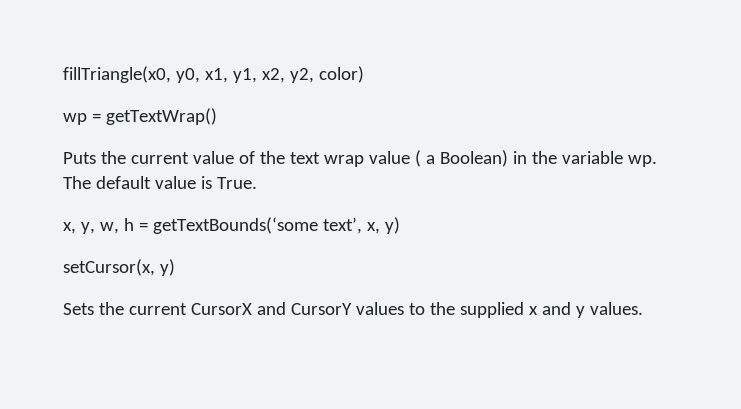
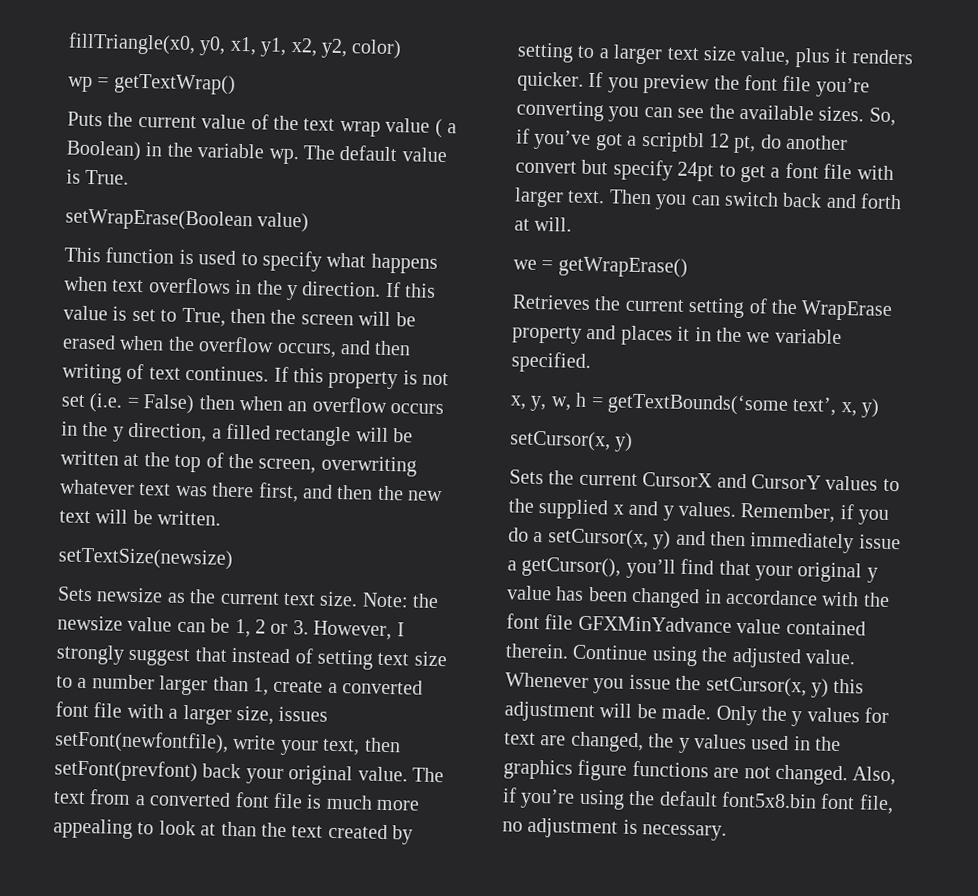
+ setWrapErase(Boolean value)
+ This function is used to specify what happens when text overflows in the y direction. If this value is set to True, then the screen will be erased when the overflow occurs, and then writing of text continues. If this property is not set (i.e. = False) then when an overflow occurs in the y direction, a filled rectangle will be written at the top of the screen, overwriting whatever text was there first, and then the new text will be written.
+ setTextSize(newsize)
+ Sets newsize as the current text size. Note: the newsize value can be 1, 2 or 3. However, I strongly suggest that instead of setting text size to a number larger than 1, create a converted font file with a larger size, issues setFont(newfontfile), write your text, then setFont(prevfont) back your original value. The text from a converted font file is much more appealing to look at than the text created by setting to a larger text size value, plus it renders quicker. If you preview the font file you’re converting you can see the available sizes. So, if you’ve got a scriptbl 12 pt, do another convert but specify 24pt to get a font file with larger text. Then you can switch back and forth at will.
+ we = getWrapErase()
+ Retrieves the current setting of the WrapErase property and places it in the we variable specified.
+ Remember, if you do a setCursor(x, y) and then immediately issue a getCursor(), you’ll find that your original y value has been changed in accordance with the font file GFXMinYadvance value contained therein. Continue using the adjusted value. Whenever you issue the setCursor(x, y) this adjustment will be made. Only the y values for text are changed, the y values used in the graphics figure functions are not changed. Also, if you’re using the default font5x8.bin font file, no adjustment is necessary.

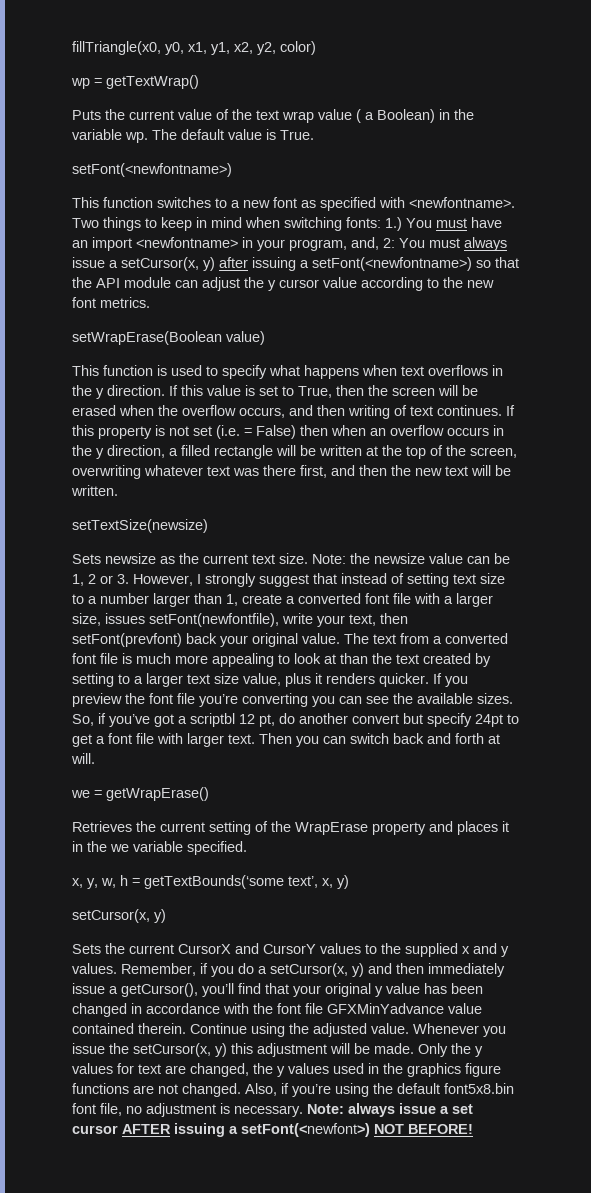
  The default value is True.
+ setFont(<newfontname>)
+ This function switches to a new font as specified with <newfontname>. Two things to keep in mind when switching fonts: 1.) You must have an import <newfontname> in your program, and, 2: You must always issue a setCursor(x, y) after issuing a setFont(<newfontname>) so that the API module can adjust the y cursor value according to the new font metrics.
+ Note: always issue a set cursor AFTER issuing a setFont(<newfont>) NOT BEFORE!

